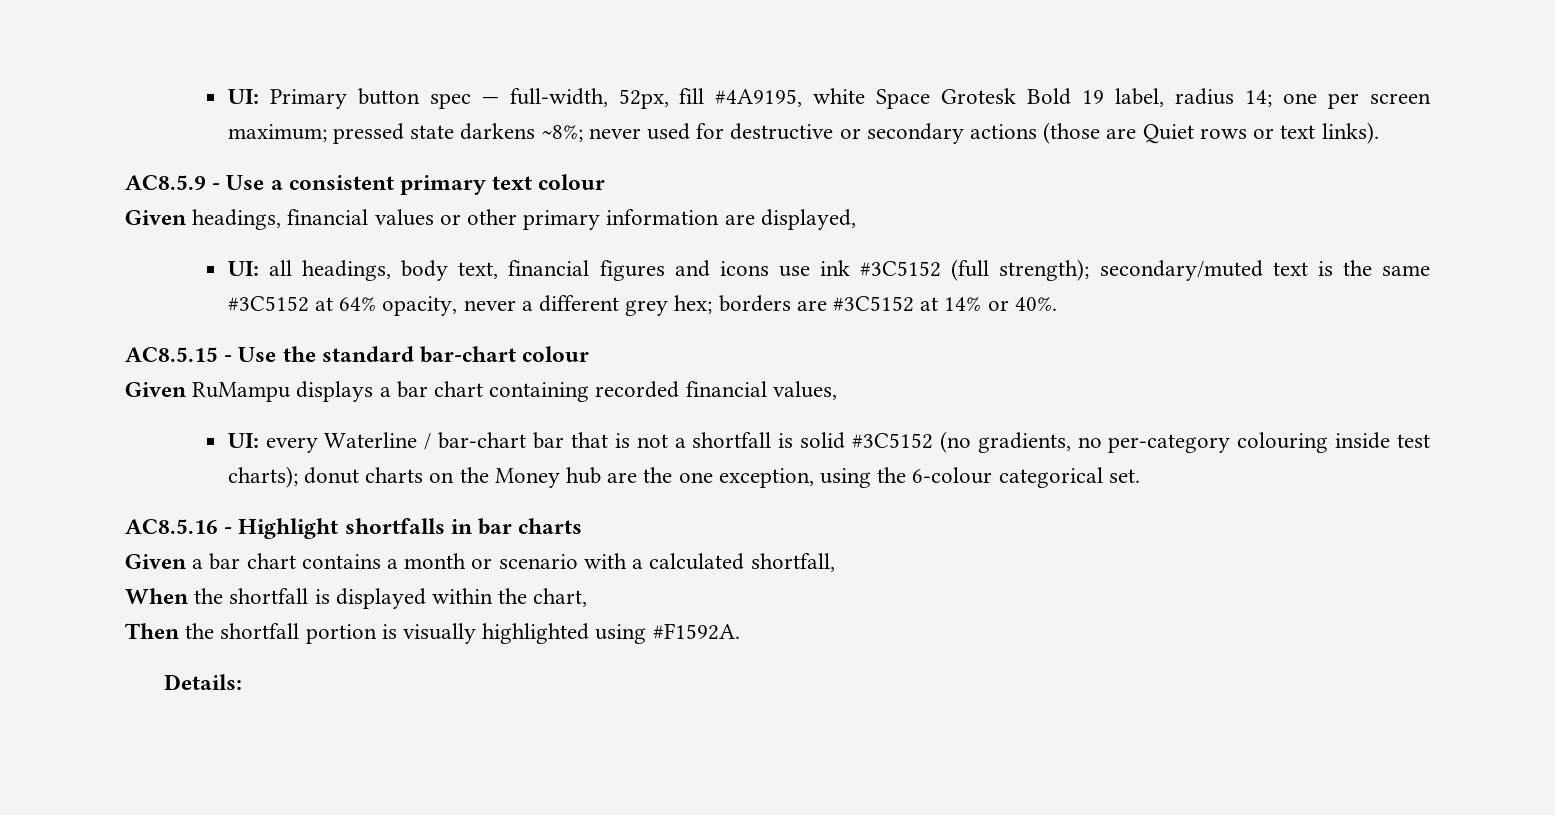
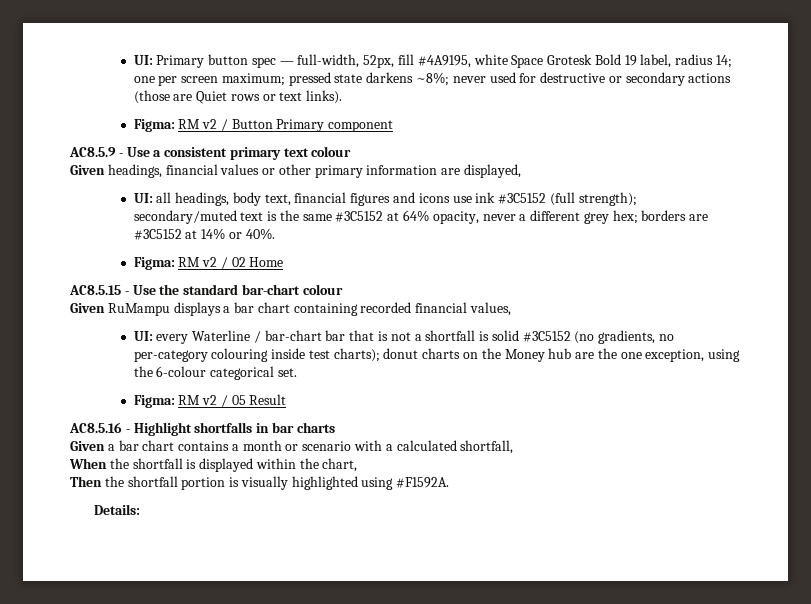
+ Figma: RM v2 / Button Primary component
+ Figma: RM v2 / 02 Home
+ Figma: RM v2 / 05 Result

